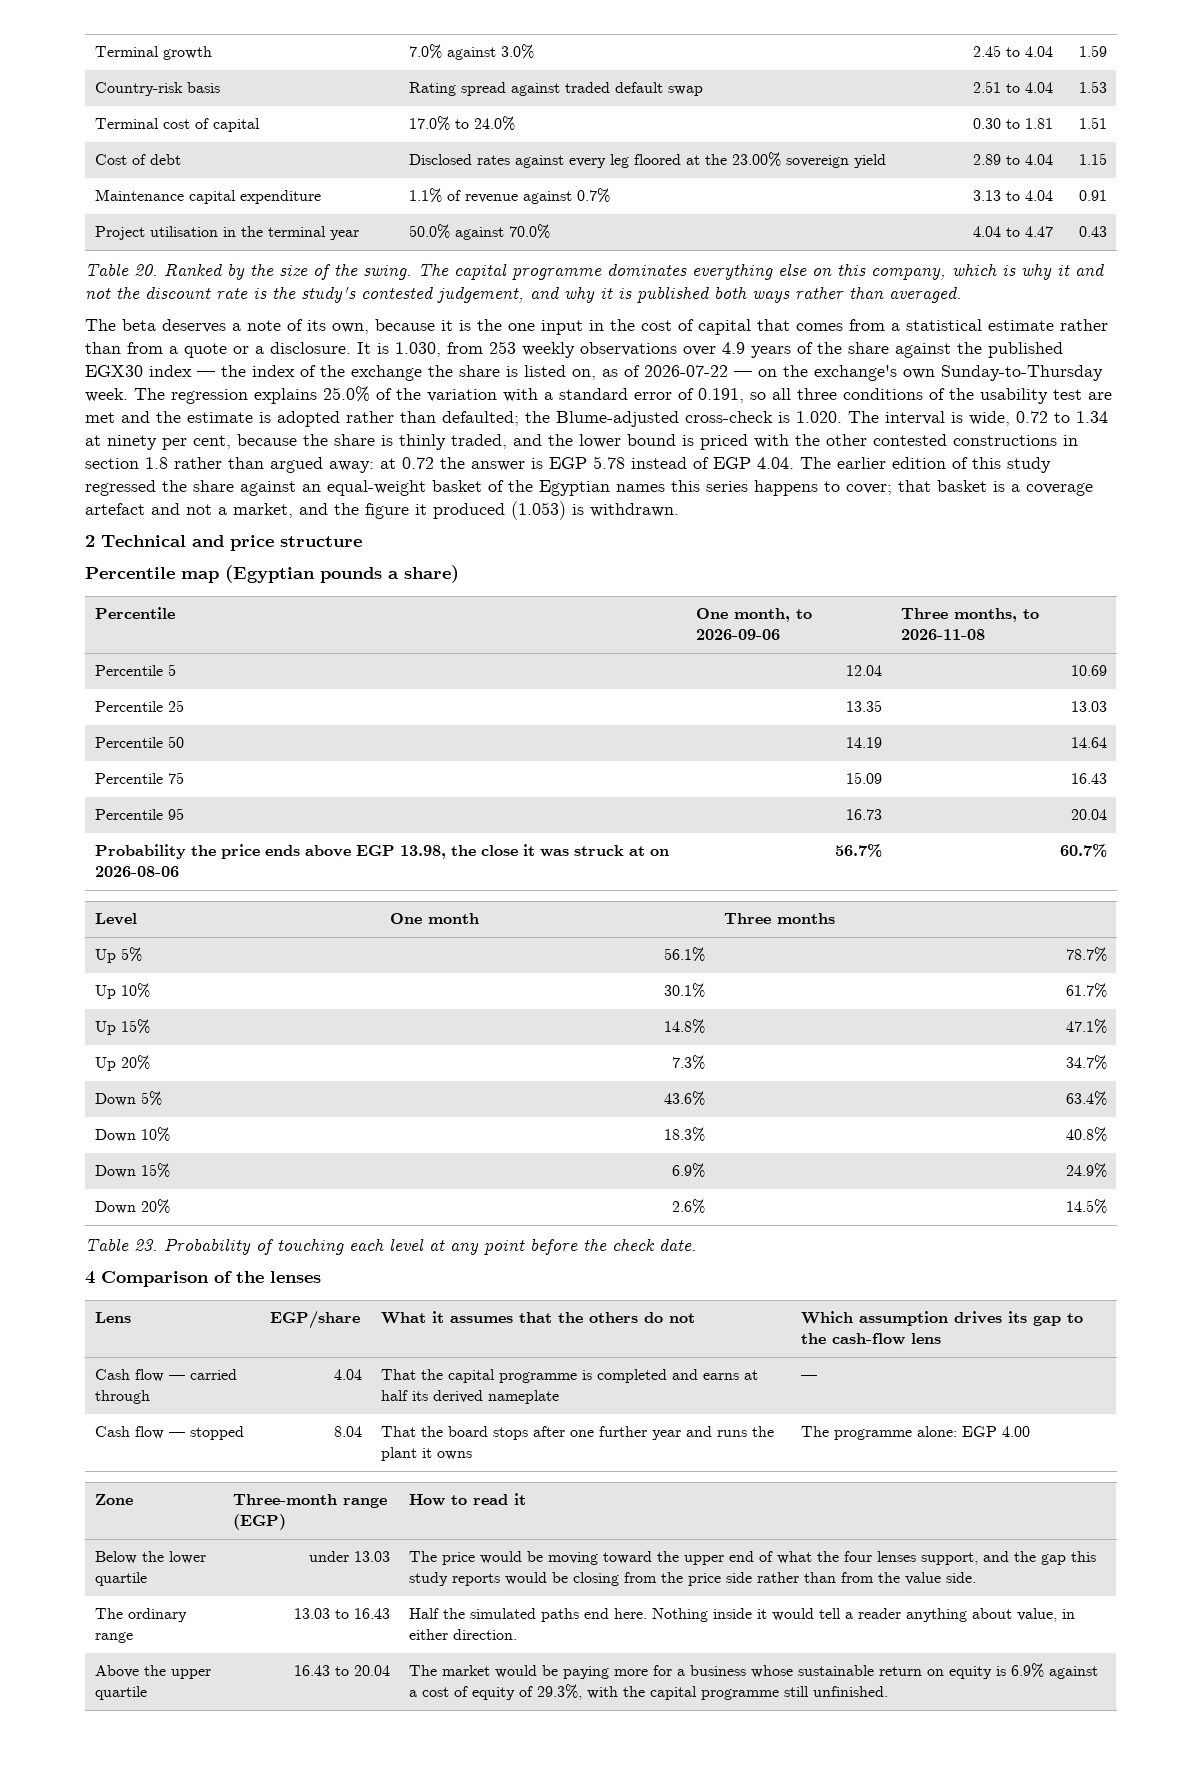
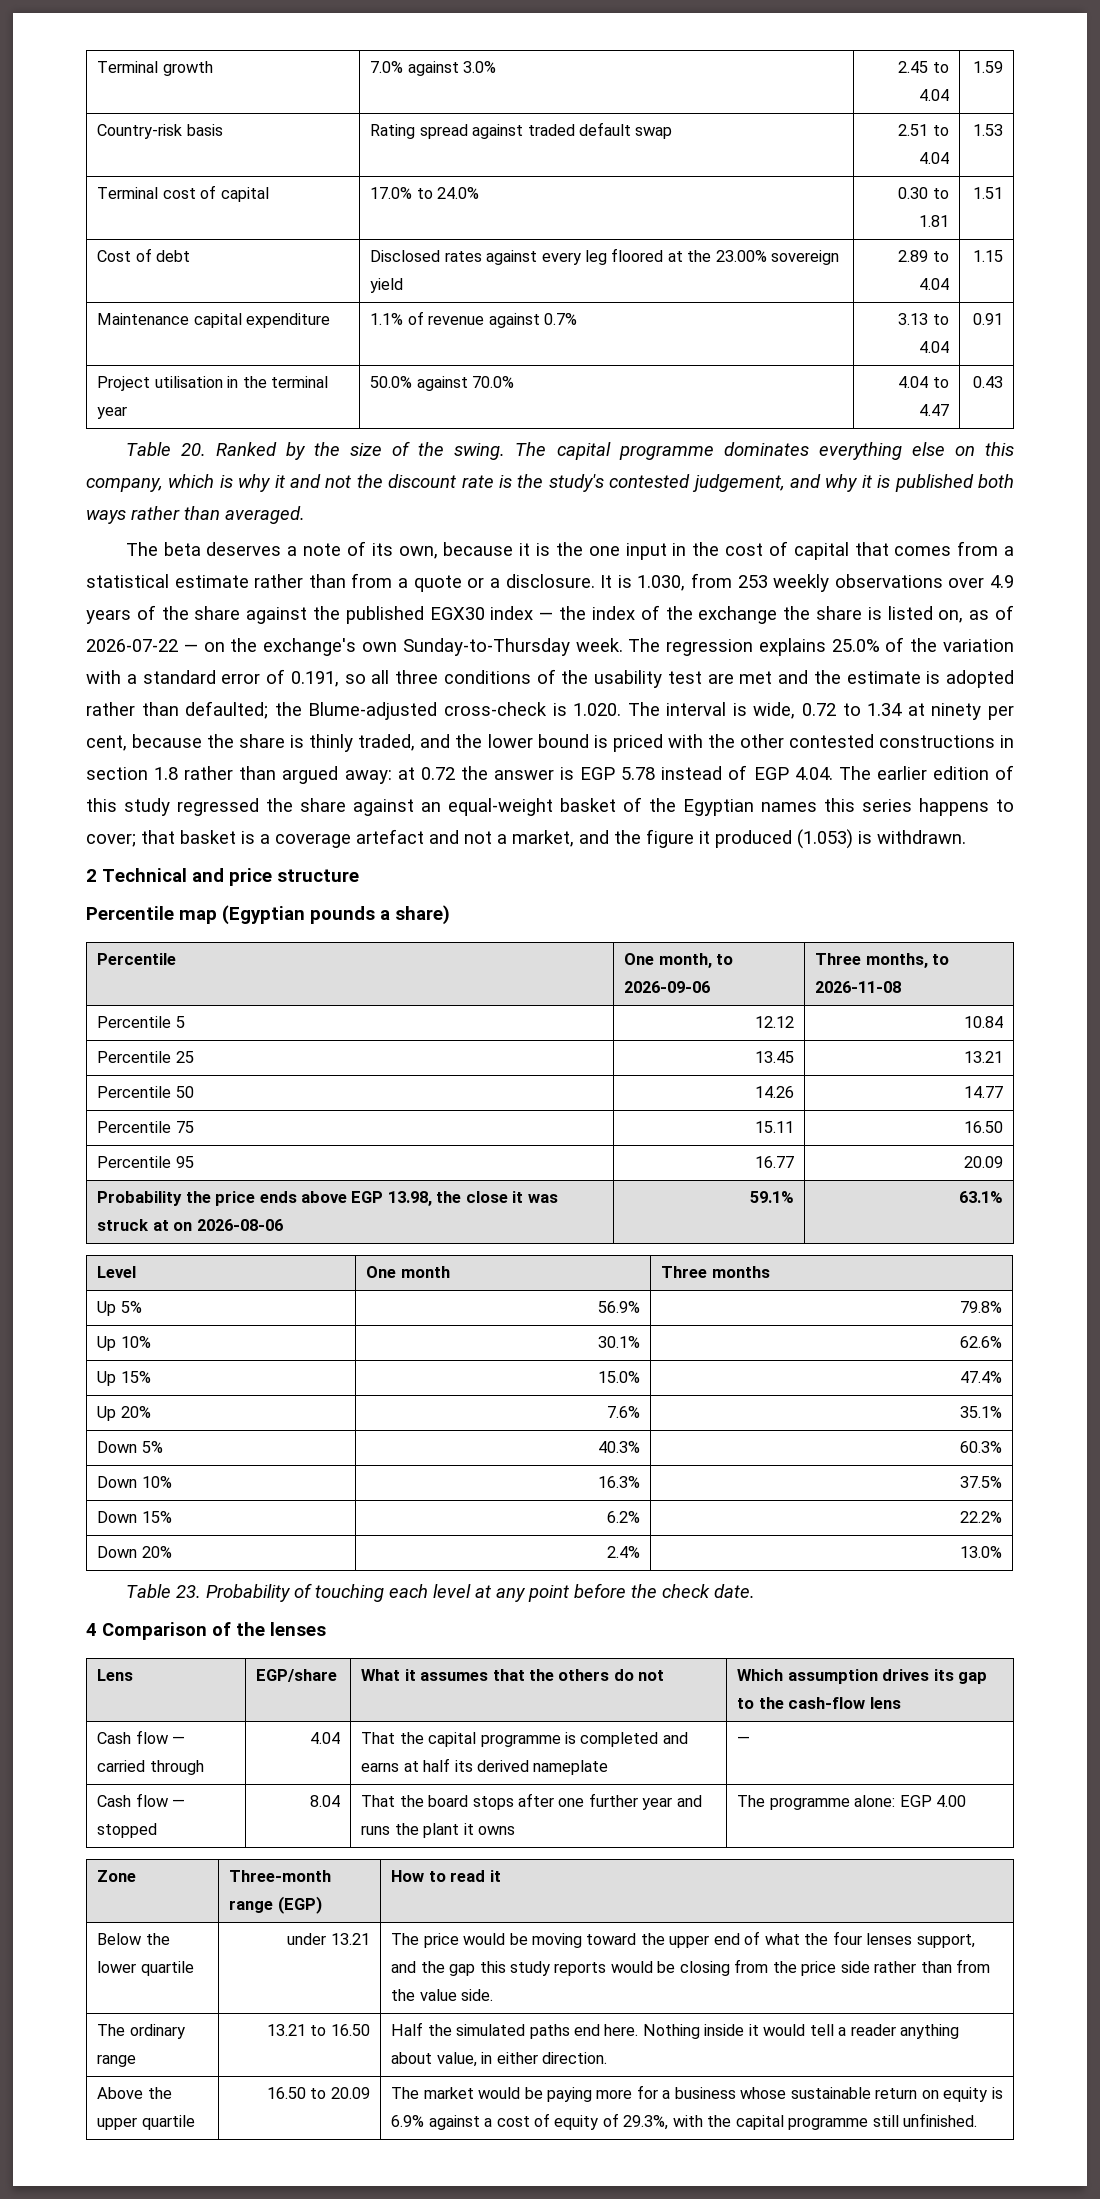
- Percentile 5 | 12.04 | 10.69
+ Percentile 5 | 12.12 | 10.84
- Percentile 25 | 13.35 | 13.03
+ Percentile 25 | 13.45 | 13.21
- Percentile 50 | 14.19 | 14.64
+ Percentile 50 | 14.26 | 14.77
- Percentile 75 | 15.09 | 16.43
+ Percentile 75 | 15.11 | 16.50
- Percentile 95 | 16.73 | 20.04
+ Percentile 95 | 16.77 | 20.09
- Probability the price ends above EGP 13.98, the close it was struck at on 2026-08-06 | 56.7% | 60.7%
+ Probability the price ends above EGP 13.98, the close it was struck at on 2026-08-06 | 59.1% | 63.1%
- Up 5% | 56.1% | 78.7%
+ Up 5% | 56.9% | 79.8%
- Up 10% | 30.1% | 61.7%
+ Up 10% | 30.1% | 62.6%
- Up 15% | 14.8% | 47.1%
+ Up 15% | 15.0% | 47.4%
- Up 20% | 7.3% | 34.7%
+ Up 20% | 7.6% | 35.1%
- Down 5% | 43.6% | 63.4%
+ Down 5% | 40.3% | 60.3%
- Down 10% | 18.3% | 40.8%
+ Down 10% | 16.3% | 37.5%
- Down 15% | 6.9% | 24.9%
+ Down 15% | 6.2% | 22.2%
- Down 20% | 2.6% | 14.5%
+ Down 20% | 2.4% | 13.0%
- Below the lower quartile | under 13.03 | The price would be moving toward the upper end of what the four lenses support, and the gap this study reports would be closing from the price side rather than from the value side.
+ Below the lower quartile | under 13.21 | The price would be moving toward the upper end of what the four lenses support, and the gap this study reports would be closing from the price side rather than from the value side.
- The ordinary range | 13.03 to 16.43 | Half the simulated paths end here. Nothing inside it would tell a reader anything about value, in either direction.
+ The ordinary range | 13.21 to 16.50 | Half the simulated paths end here. Nothing inside it would tell a reader anything about value, in either direction.
- Above the upper quartile | 16.43 to 20.04 | The market would be paying more for a business whose sustainable return on equity is 6.9% against a cost of equity of 29.3%, with the capital programme still unfinished.
+ Above the upper quartile | 16.50 to 20.09 | The market would be paying more for a business whose sustainable return on equity is 6.9% against a cost of equity of 29.3%, with the capital programme still unfinished.

